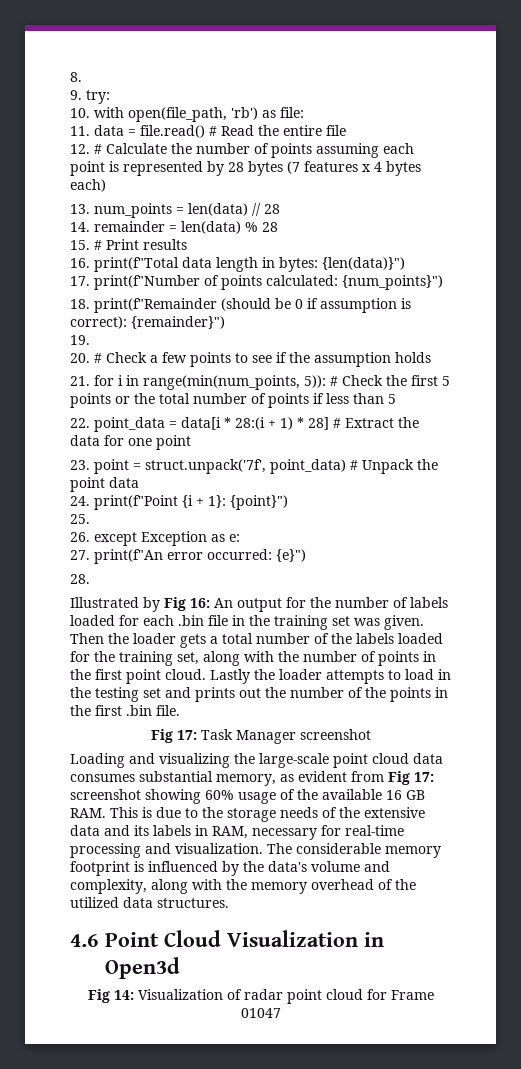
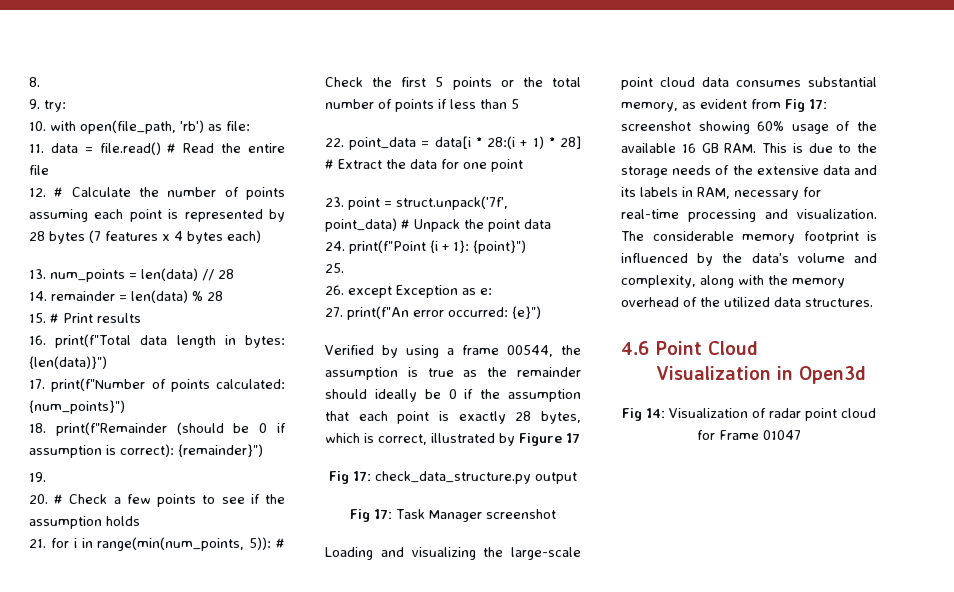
- 28.
- Illustrated by Fig 16: An output for the number of labels loaded for each .bin file in the training set was given. Then the loader gets a total number of the labels loaded for the training set, along with the number of points in the first point cloud. Lastly the loader attempts to load in the testing set and prints out the number of the points in the first .bin file.
+ Verified by using a frame 00544, the assumption is true as the remainder should ideally be 0 if the assumption that each point is exactly 28 bytes, which is correct, illustrated by Figure 17
+ Fig 17: check_data_structure.py output

